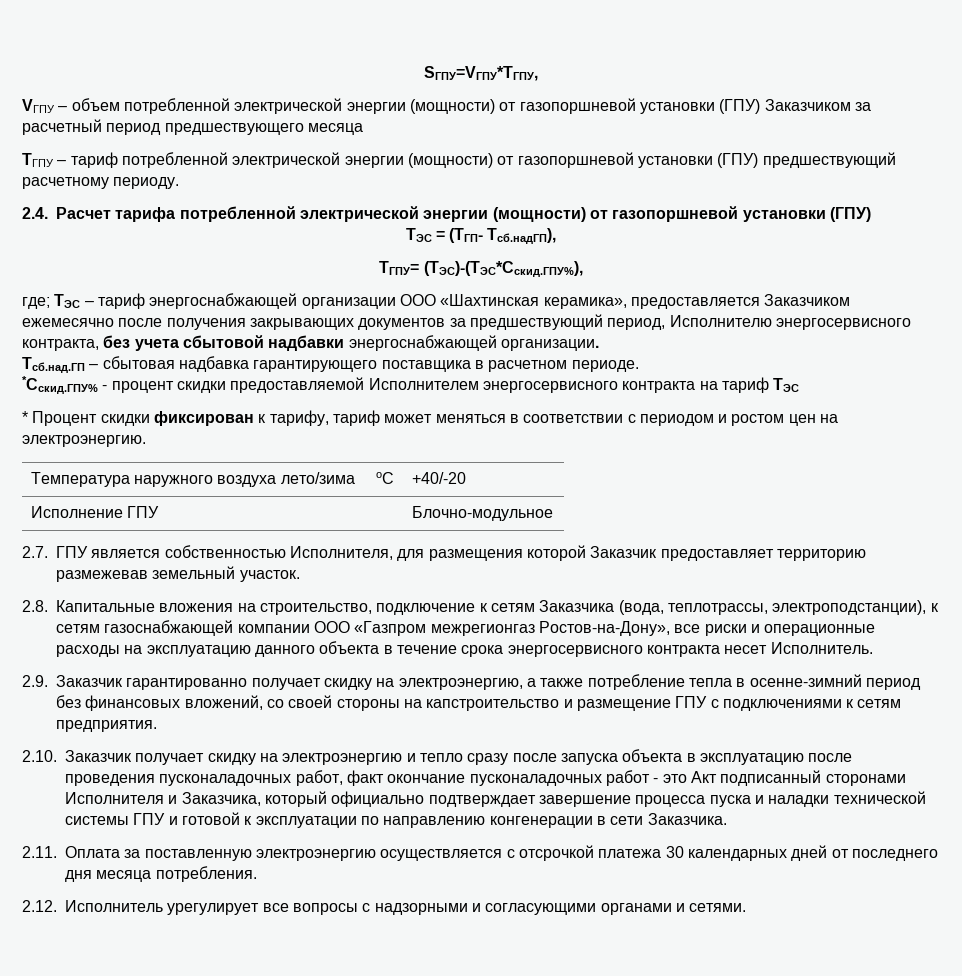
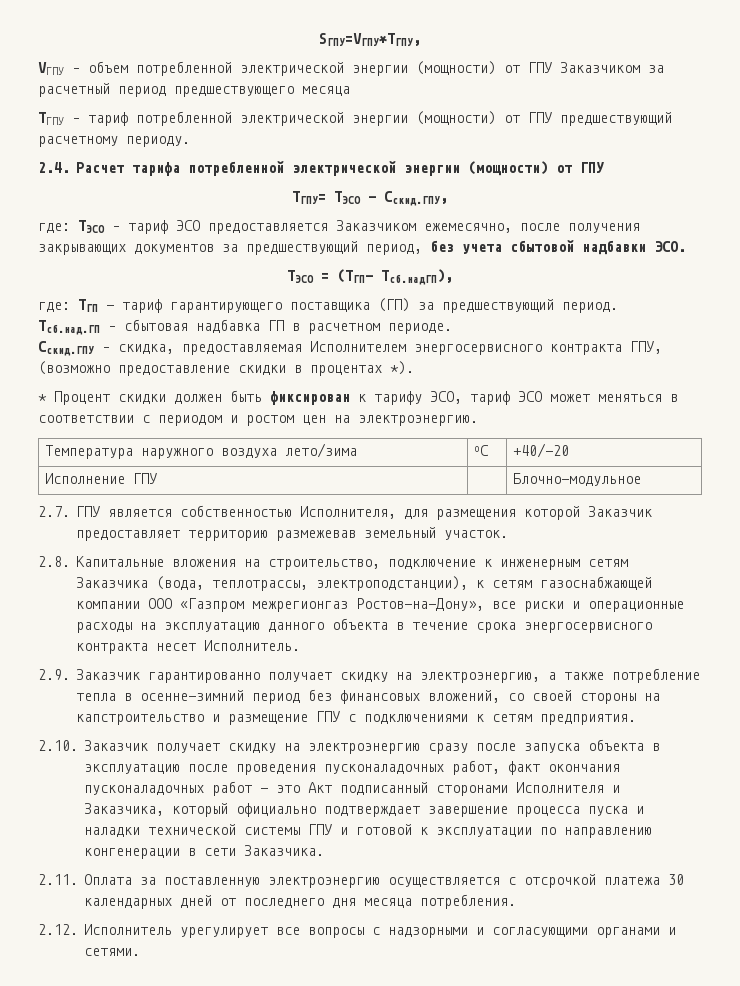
- VГПУ – объем потребленной электрической энергии (мощности) от газопоршневой установки (ГПУ) Заказчиком за расчетный период предшествующего месяца
+ VГПУ – объем потребленной электрической энергии (мощности) от ГПУ Заказчиком за расчетный период предшествующего месяца
- TГПУ – тариф потребленной электрической энергии (мощности) от газопоршневой установки (ГПУ) предшествующий расчетному периоду.
+ TГПУ – тариф потребленной электрической энергии (мощности) от ГПУ предшествующий расчетному периоду.
- 2.4. Расчет тарифа потребленной электрической энергии (мощности) от газопоршневой установки (ГПУ)
- ТЭС = (ТГП- Тсб.надГП),
- TГПУ= (ТЭС)-(ТЭС*Сскид.ГПУ%),
- где; ТЭС – тариф энергоснабжающей организации ООО «Шахтинская керамика», предоставляется Заказчиком ежемесячно после получения закрывающих документов за предшествующий период, Исполнителю энергосервисного контракта, без учета сбытовой надбавки энергоснабжающей организации.
+ 2.4. Расчет тарифа потребленной электрической энергии (мощности) от ГПУ
+ TГПУ= ТЭСО - Сскид.ГПУ,
+ где: ТЭСО – тариф ЭСО предоставляется Заказчиком ежемесячно, после получения закрывающих документов за предшествующий период, без учета сбытовой надбавки ЭСО.
+ ТЭСО = (ТГП- Тсб.надГП),
+ где: ТГП - тариф гарантирующего поставщика (ГП) за предшествующий период.
- Тсб.над.ГП – сбытовая надбавка гарантирующего поставщика в расчетном периоде.
+ Тсб.над.ГП – сбытовая надбавка ГП в расчетном периоде.
- *Сскид.ГПУ% - процент скидки предоставляемой Исполнителем энергосервисного контракта на тариф ТЭС
- * Процент скидки фиксирован к тарифу, тариф может меняться в соответствии с периодом и ростом цен на электроэнергию.
+ Сскид.ГПУ – скидка, предоставляемая Исполнителем энергосервисного контракта ГПУ, (возможно предоставление скидки в процентах *).
+ * Процент скидки должен быть фиксирован к тарифу ЭСО, тариф ЭСО может меняться в соответствии с периодом и ростом цен на электроэнергию.
- 2.8. Капитальные вложения на строительство, подключение к сетям Заказчика (вода, теплотрассы, электроподстанции), к сетям газоснабжающей компании ООО «Газпром межрегионгаз Ростов-на-Дону», все риски и операционные расходы на эксплуатацию данного объекта в течение срока энергосервисного контракта несет Исполнитель.
+ 2.8. Капитальные вложения на строительство, подключение к инженерным сетям Заказчика (вода, теплотрассы, электроподстанции), к сетям газоснабжающей компании ООО «Газпром межрегионгаз Ростов-на-Дону», все риски и операционные расходы на эксплуатацию данного объекта в течение срока энергосервисного контракта несет Исполнитель.
- 2.10. Заказчик получает скидку на электроэнергию и тепло сразу после запуска объекта в эксплуатацию после проведения пусконаладочных работ, факт окончание пусконаладочных работ - это Акт подписанный сторонами Исполнителя и Заказчика, который официально подтверждает завершение процесса пуска и наладки технической системы ГПУ и готовой к эксплуатации по направлению конгенерации в сети Заказчика.
+ 2.10. Заказчик получает скидку на электроэнергию сразу после запуска объекта в эксплуатацию после проведения пусконаладочных работ, факт окончания пусконаладочных работ - это Акт подписанный сторонами Исполнителя и Заказчика, который официально подтверждает завершение процесса пуска и наладки технической системы ГПУ и готовой к эксплуатации по направлению конгенерации в сети Заказчика.

